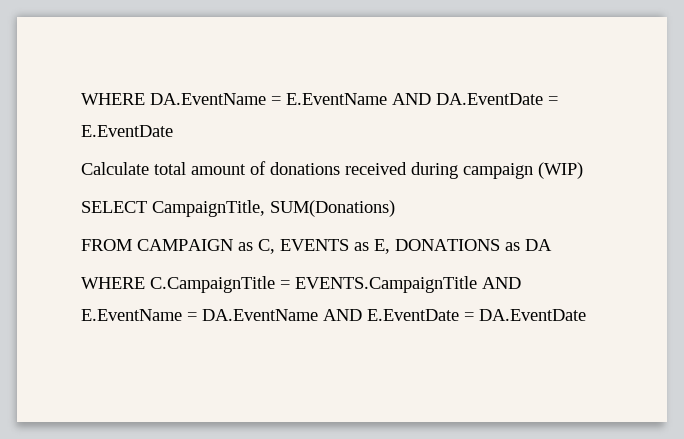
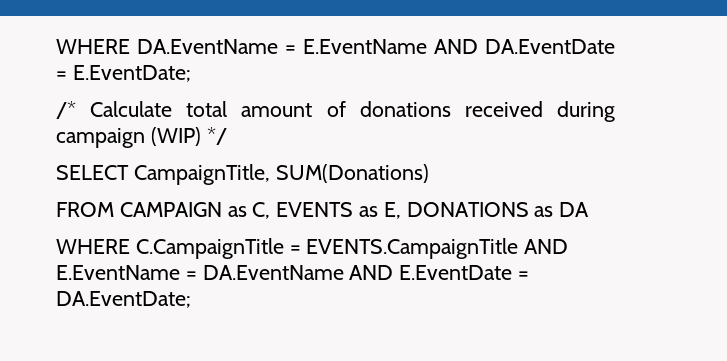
- WHERE DA.EventName = E.EventName AND DA.EventDate = E.EventDate
- Calculate total amount of donations received during campaign (WIP)
+ WHERE DA.EventName = E.EventName AND DA.EventDate = E.EventDate;
+ /* Calculate total amount of donations received during campaign (WIP) */
- WHERE C.CampaignTitle = EVENTS.CampaignTitle AND E.EventName = DA.EventName AND E.EventDate = DA.EventDate
+ WHERE C.CampaignTitle = EVENTS.CampaignTitle AND E.EventName = DA.EventName AND E.EventDate = DA.EventDate;

